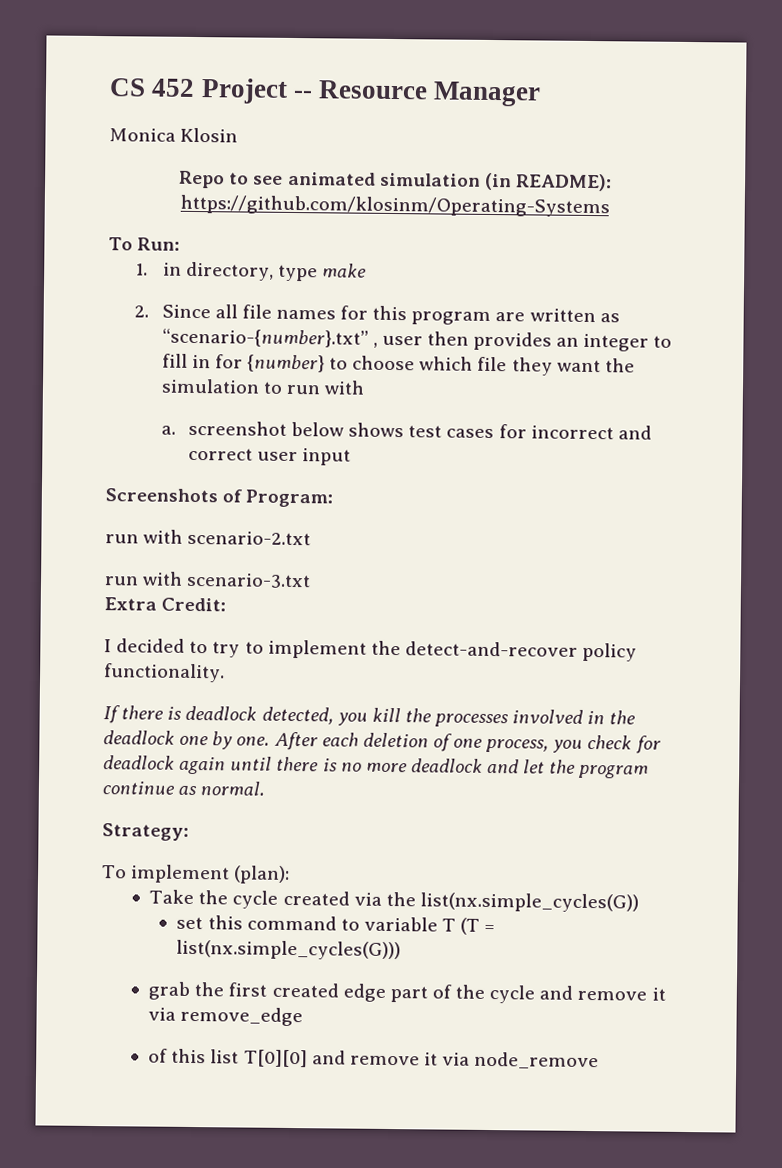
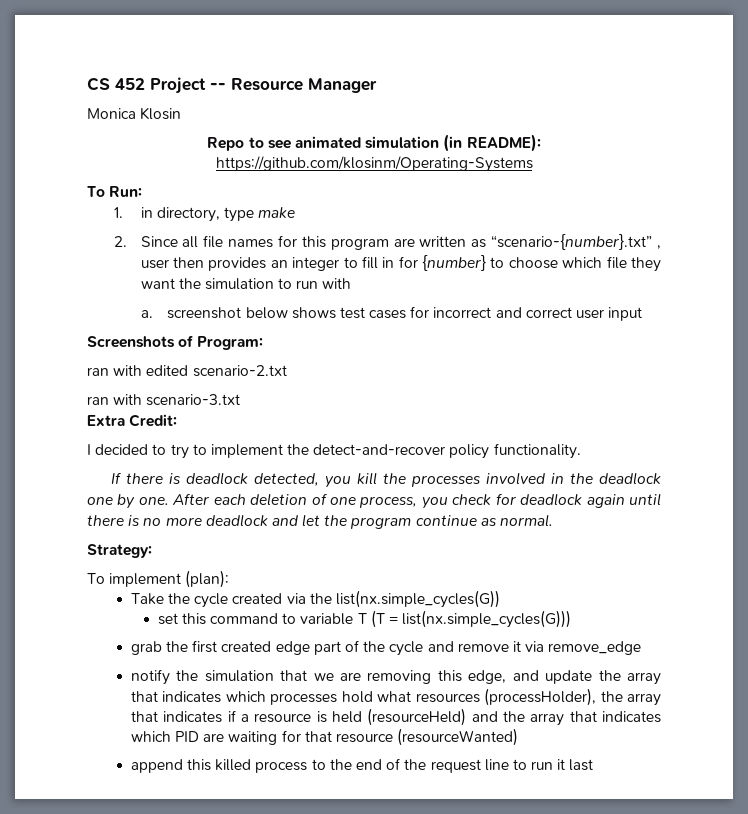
- run with scenario-2.txt
+ ran with edited scenario-2.txt
- run with scenario-3.txt
+ ran with scenario-3.txt
- of this list T[0][0] and remove it via node_remove
+ notify the simulation that we are removing this edge, and update the array that indicates which processes hold what resources (processHolder), the array that indicates if a resource is held (resourceHeld) and the array that indicates which PID are waiting for that resource (resourceWanted)
+ append this killed process to the end of the request line to run it last

